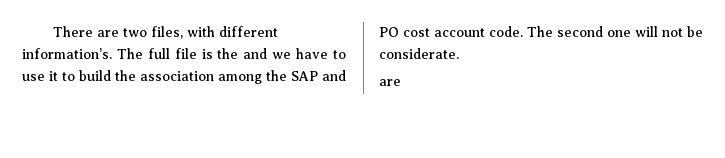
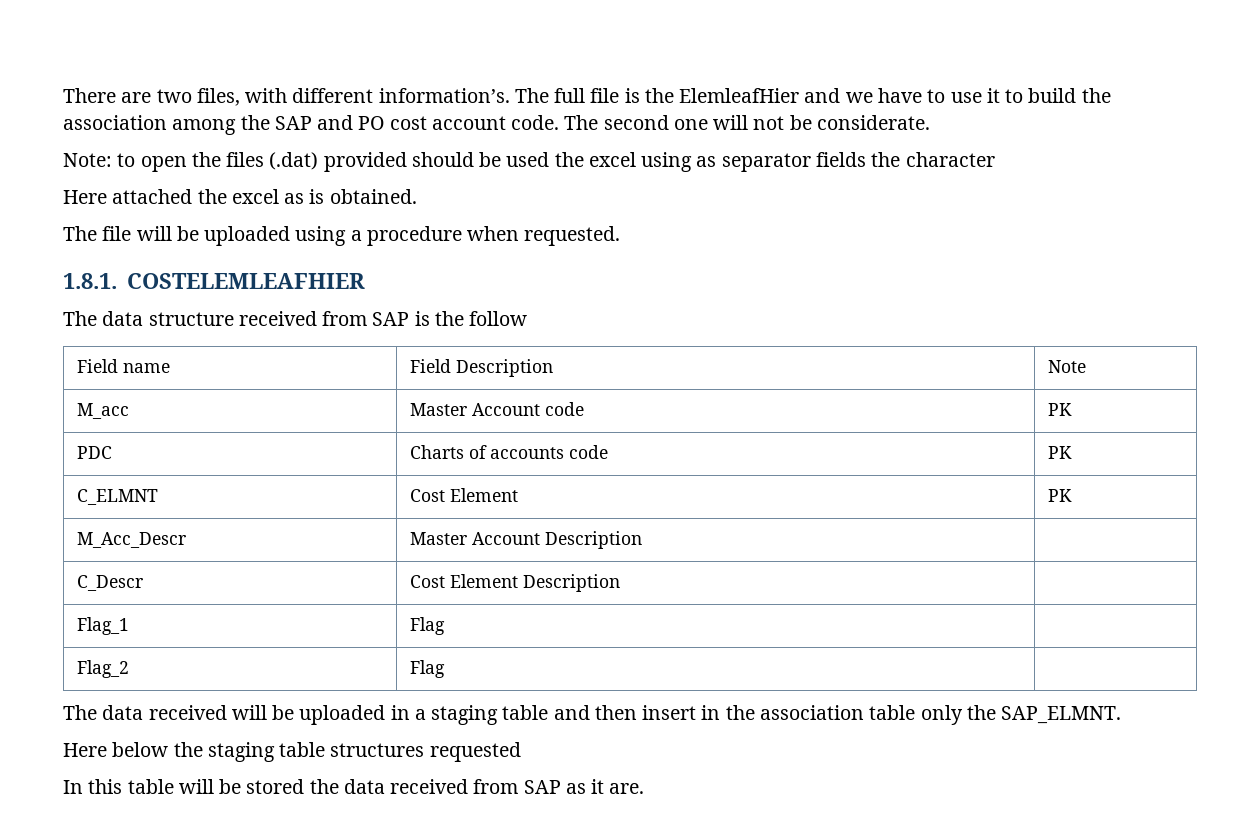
- The full file is the and we have to use it to build the association among the SAP and PO cost account code.
+ The full file is the ElemleafHier and we have to use it to build the association among the SAP and PO cost account code.
  The second one will not be considerate.
- are
+ Note: to open the files (.dat) provided should be used the excel using as separator fields the character
+ Here attached the excel as is obtained.
+ The file will be uploaded using a procedure when requested.
+ 1.8.1. COSTELEMLEAFHIER
+ The data structure received from SAP is the follow
+ Field name | Field Description | Note
+ M_acc | Master Account code | PK
+ PDC | Charts of accounts code | PK
+ C_ELMNT | Cost Element | PK
+ M_Acc_Descr | Master Account Description |
+ C_Descr | Cost Element Description |
+ Flag_1 | Flag |
+ Flag_2 | Flag |
+ The data received will be uploaded in a staging table and then insert in the association table only the SAP_ELMNT.
+ Here below the staging table structures requested
+ In this table will be stored the data received from SAP as it are.

